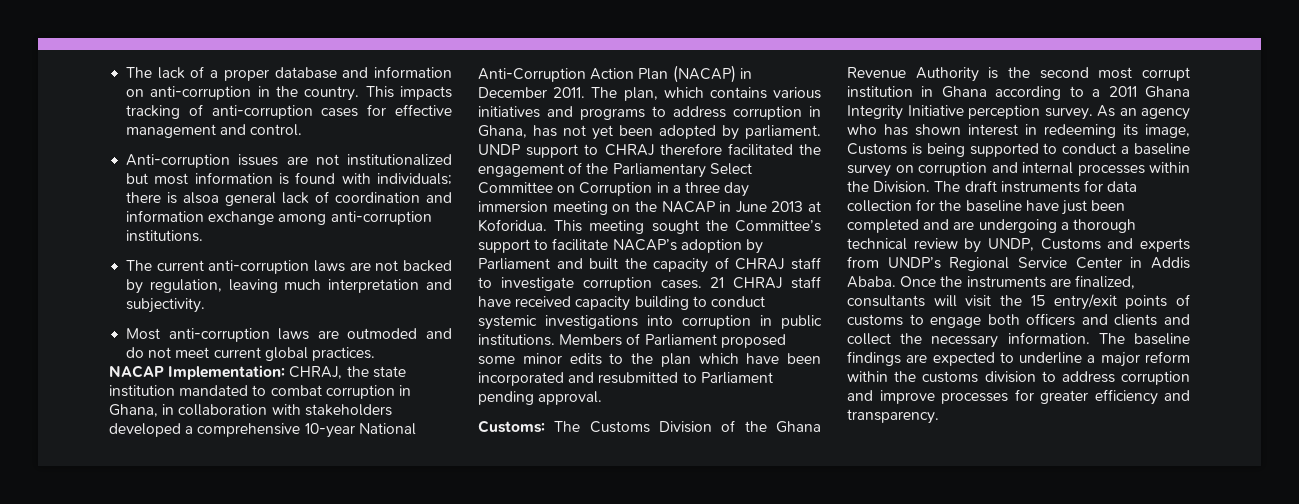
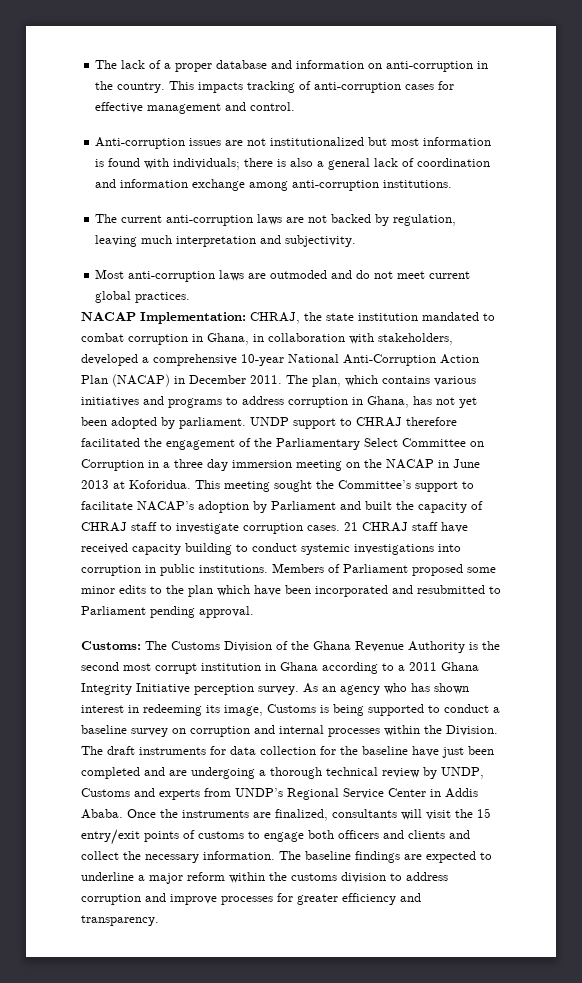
- Anti-corruption issues are not institutionalized but most information is found with individuals; there is alsoa general lack of coordination and information exchange among anti-corruption institutions.
+ Anti-corruption issues are not institutionalized but most information is found with individuals; there is also a general lack of coordination and information exchange among anti-corruption institutions.
- NACAP Implementation: CHRAJ, the state institution mandated to combat corruption in Ghana, in collaboration with stakeholders developed a comprehensive 10-year National Anti-Corruption Action Plan (NACAP) in December 2011.
+ NACAP Implementation: CHRAJ, the state institution mandated to combat corruption in Ghana, in collaboration with stakeholders, developed a comprehensive 10-year National Anti-Corruption Action Plan (NACAP) in December 2011.

